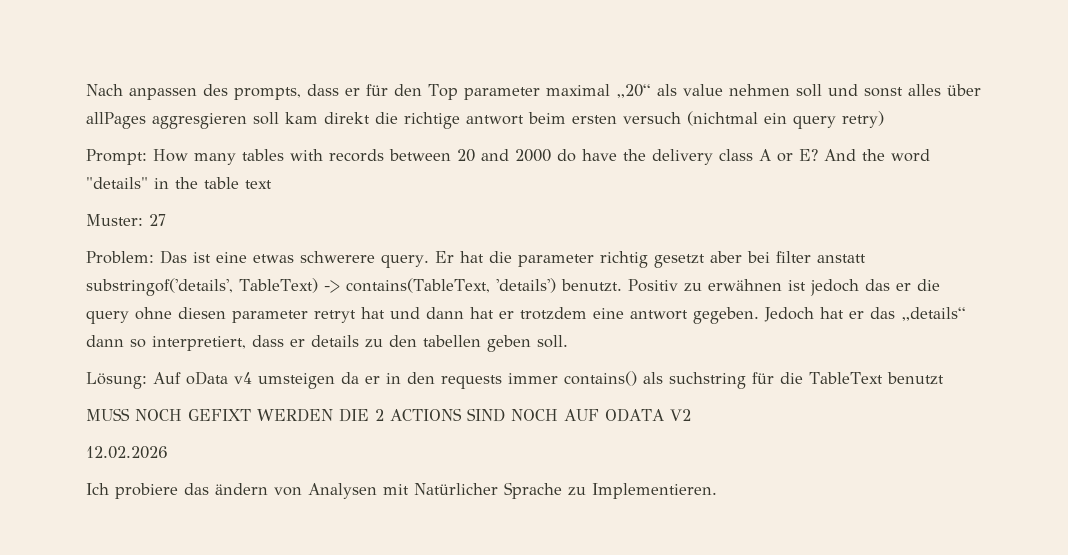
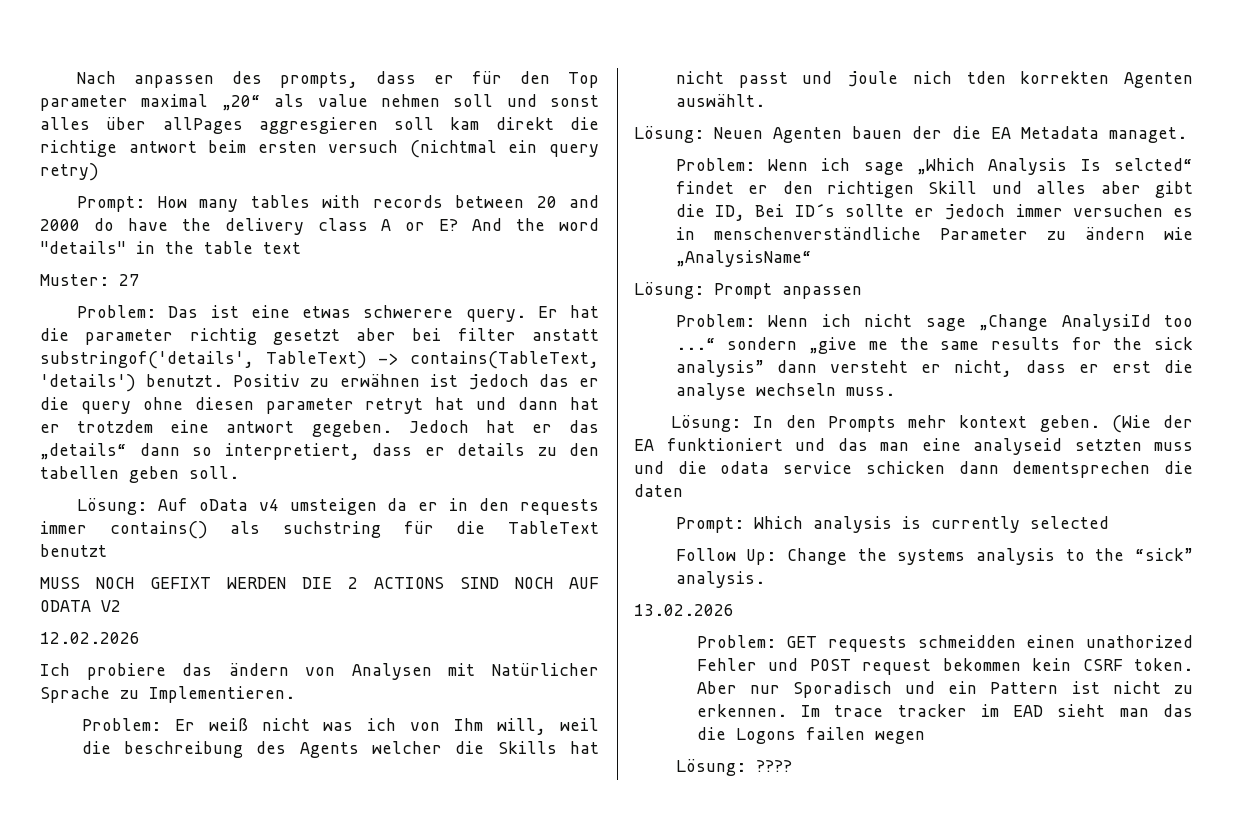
+ Problem: Er weiß nicht was ich von Ihm will, weil die beschreibung des Agents welcher die Skills hat nicht passt und joule nich tden korrekten Agenten auswählt.
+ Lösung: Neuen Agenten bauen der die EA Metadata managet.
+ Problem: Wenn ich sage „Which Analysis Is selcted“ findet er den richtigen Skill und alles aber gibt die ID, Bei ID´s sollte er jedoch immer versuchen es in menschenverständliche Parameter zu ändern wie „AnalysisName“
+ Lösung: Prompt anpassen
+ Problem: Wenn ich nicht sage „Change AnalysiId too ...“ sondern „give me the same results for the sick analysis” dann versteht er nicht, dass er erst die analyse wechseln muss.
+ Lösung: In den Prompts mehr kontext geben. (Wie der EA funktioniert und das man eine analyseid setzten muss und die odata service schicken dann dementsprechen die daten
+ Prompt: Which analysis is currently selected
+ Follow Up: Change the systems analysis to the “sick” analysis.
+ 13.02.2026
+ Problem: GET requests schmeidden einen unathorized Fehler und POST request bekommen kein CSRF token. Aber nur Sporadisch und ein Pattern ist nicht zu erkennen. Im trace tracker im EAD sieht man das die Logons failen wegen
+ Lösung: ????

